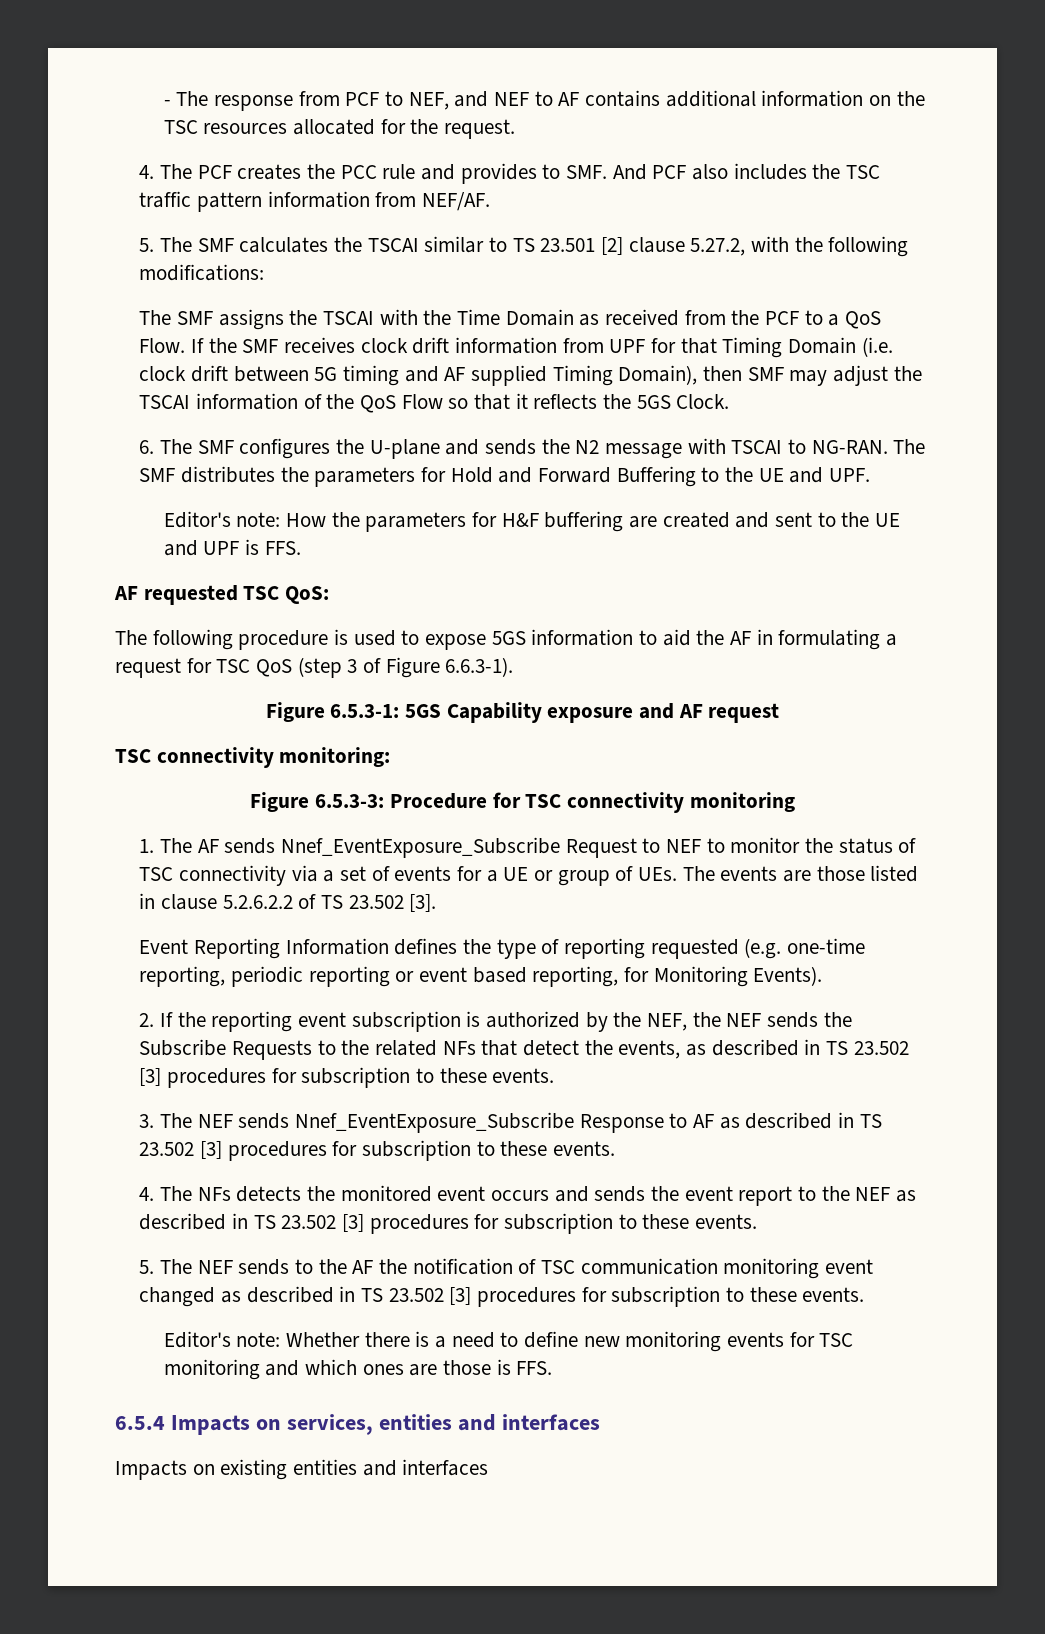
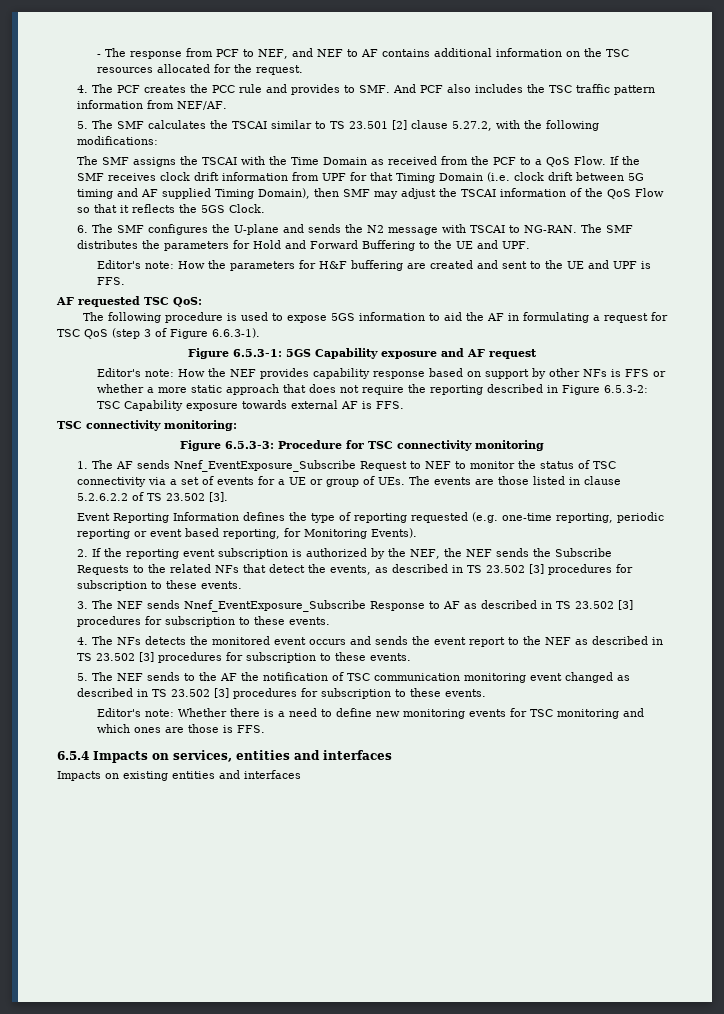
+ Editor's note: How the NEF provides capability response based on support by other NFs is FFS or whether a more static approach that does not require the reporting described in Figure 6.5.3-2: TSC Capability exposure towards external AF is FFS.

